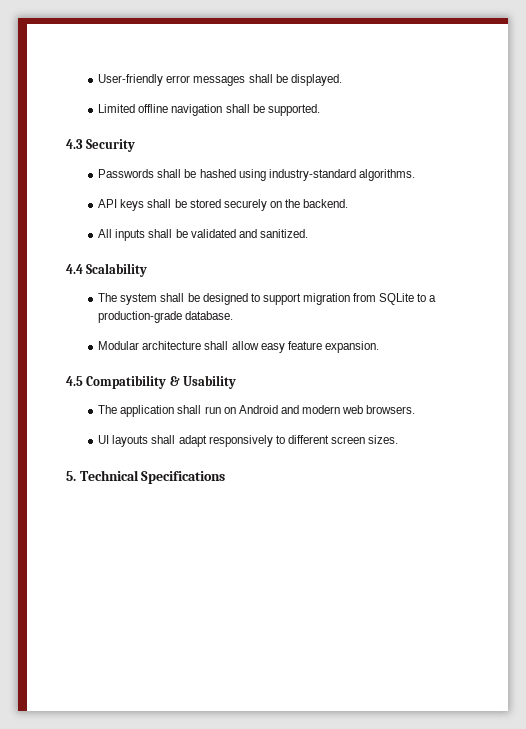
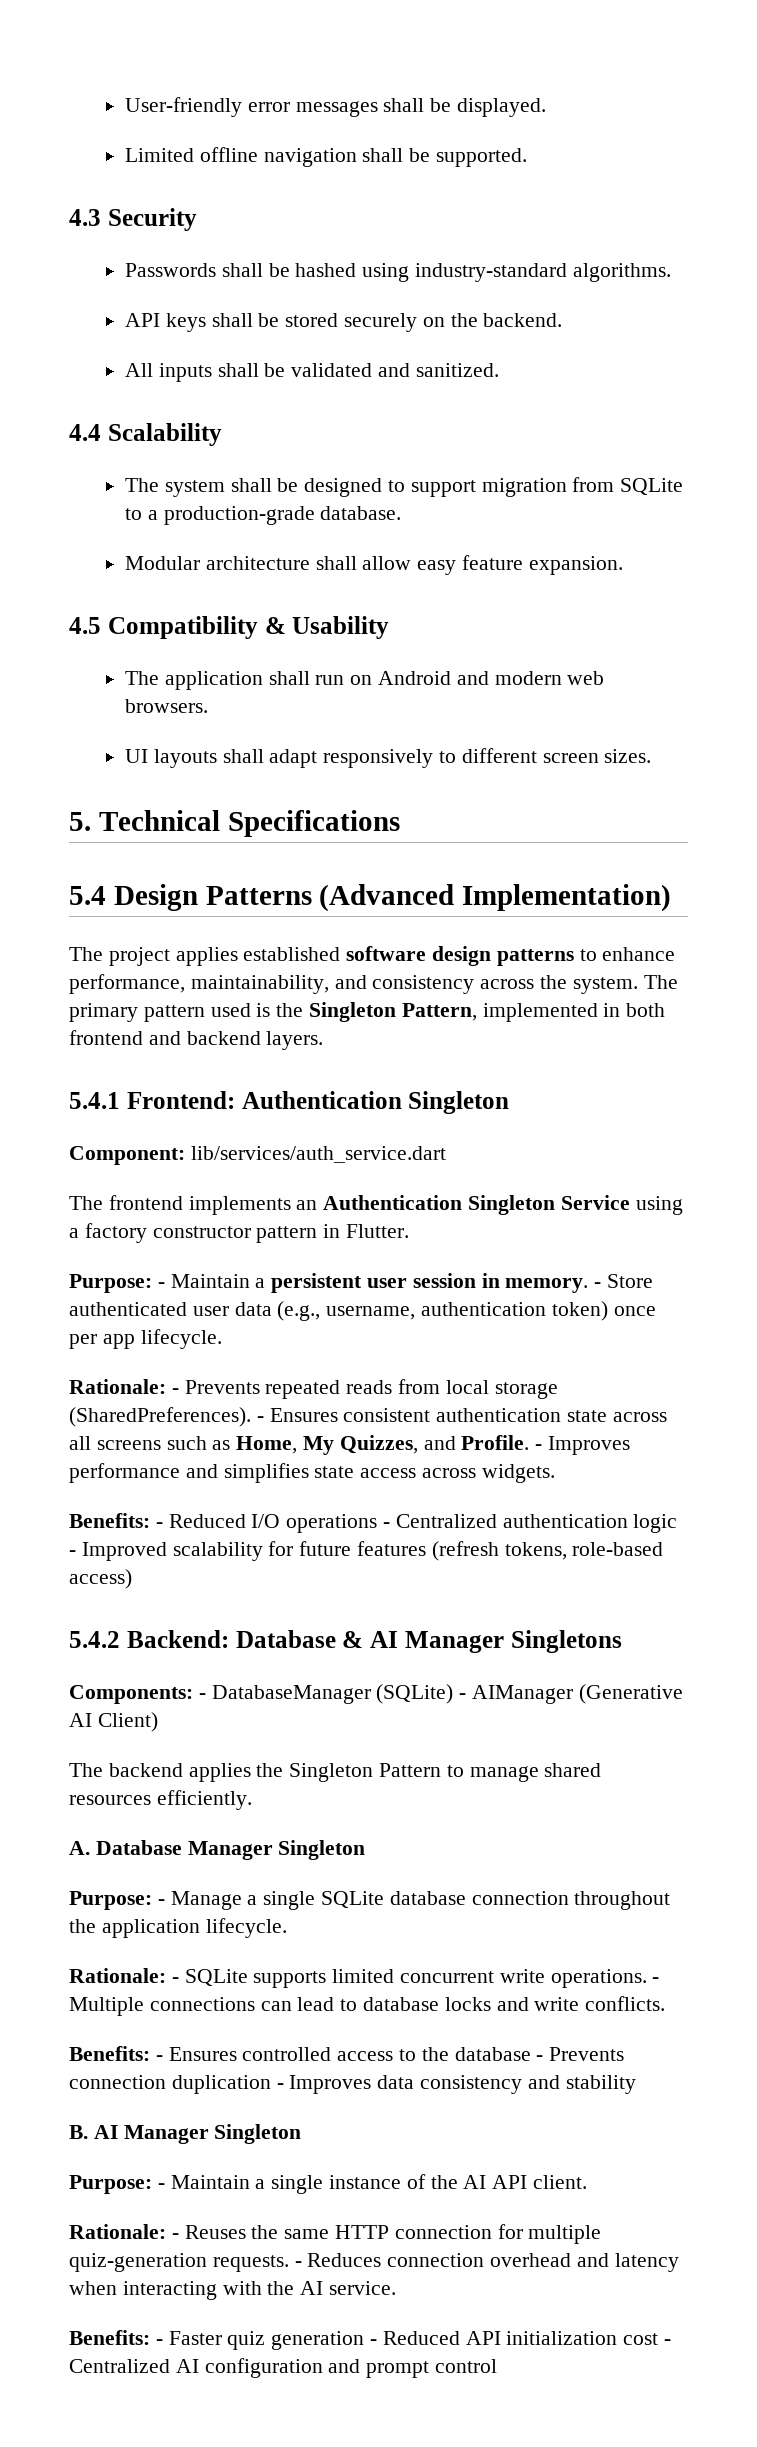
+ 5.4 Design Patterns (Advanced Implementation)
+ The project applies established software design patterns to enhance performance, maintainability, and consistency across the system. The primary pattern used is the Singleton Pattern, implemented in both frontend and backend layers.
+ 5.4.1 Frontend: Authentication Singleton
+ Component: lib/services/auth_service.dart
+ The frontend implements an Authentication Singleton Service using a factory constructor pattern in Flutter.
+ Purpose: - Maintain a persistent user session in memory. - Store authenticated user data (e.g., username, authentication token) once per app lifecycle.
+ Rationale: - Prevents repeated reads from local storage (SharedPreferences). - Ensures consistent authentication state across all screens such as Home, My Quizzes, and Profile. - Improves performance and simplifies state access across widgets.
+ Benefits: - Reduced I/O operations - Centralized authentication logic - Improved scalability for future features (refresh tokens, role-based access)
+ 5.4.2 Backend: Database & AI Manager Singletons
+ Components: - DatabaseManager (SQLite) - AIManager (Generative AI Client)
+ The backend applies the Singleton Pattern to manage shared resources efficiently.
+ A. Database Manager Singleton
+ Purpose: - Manage a single SQLite database connection throughout the application lifecycle.
+ Rationale: - SQLite supports limited concurrent write operations. - Multiple connections can lead to database locks and write conflicts.
+ Benefits: - Ensures controlled access to the database - Prevents connection duplication - Improves data consistency and stability
+ B. AI Manager Singleton
+ Purpose: - Maintain a single instance of the AI API client.
+ Rationale: - Reuses the same HTTP connection for multiple quiz-generation requests. - Reduces connection overhead and latency when interacting with the AI service.
+ Benefits: - Faster quiz generation - Reduced API initialization cost - Centralized AI configuration and prompt control

